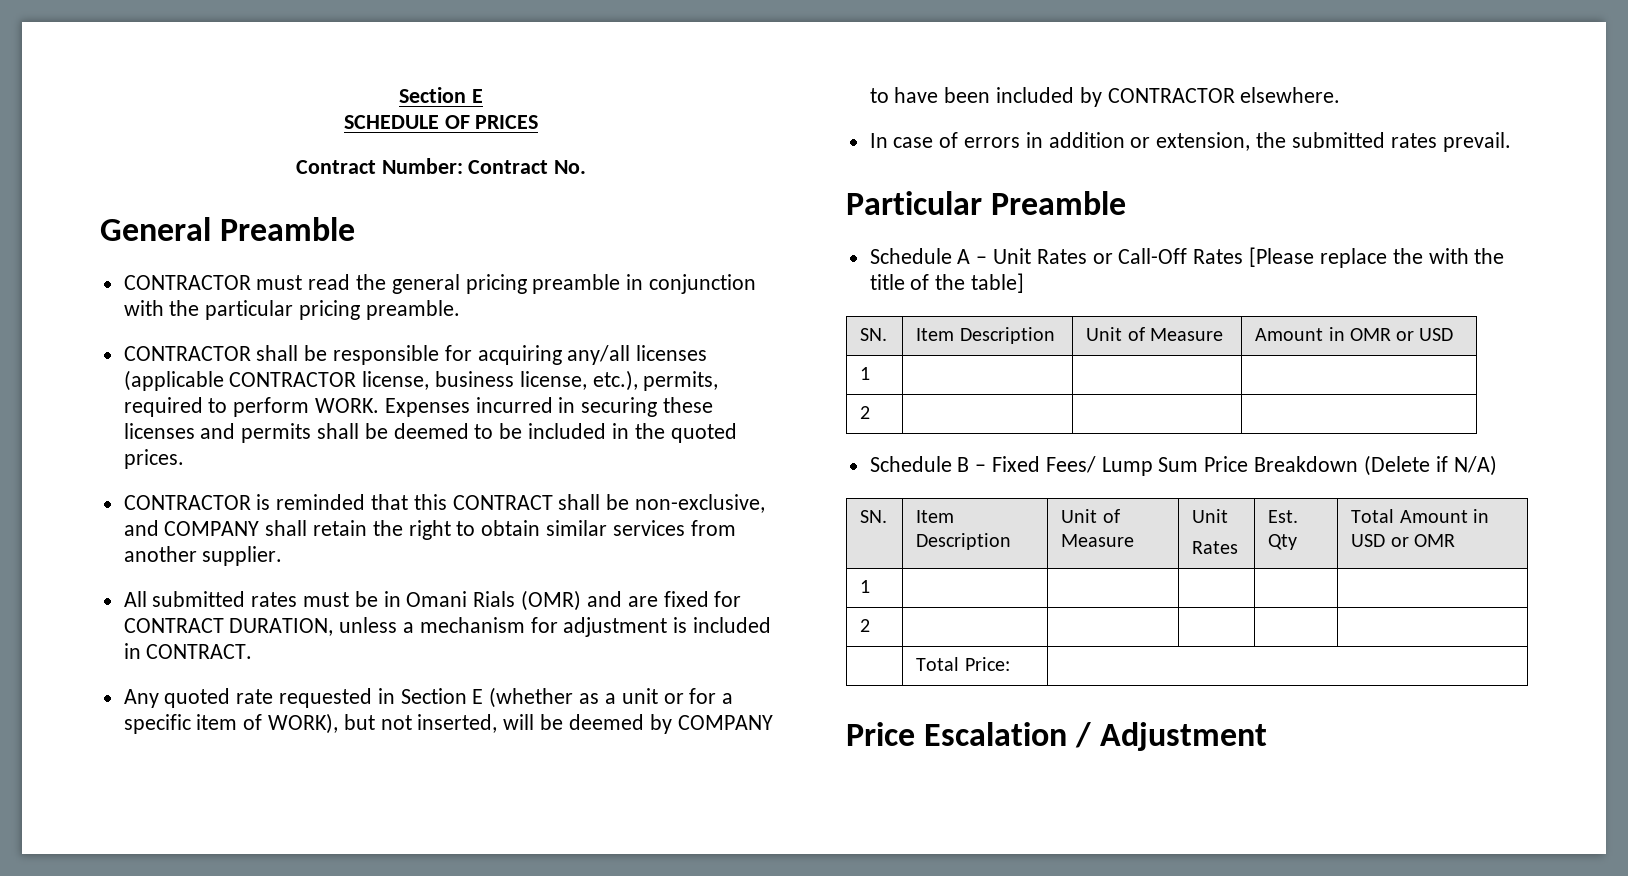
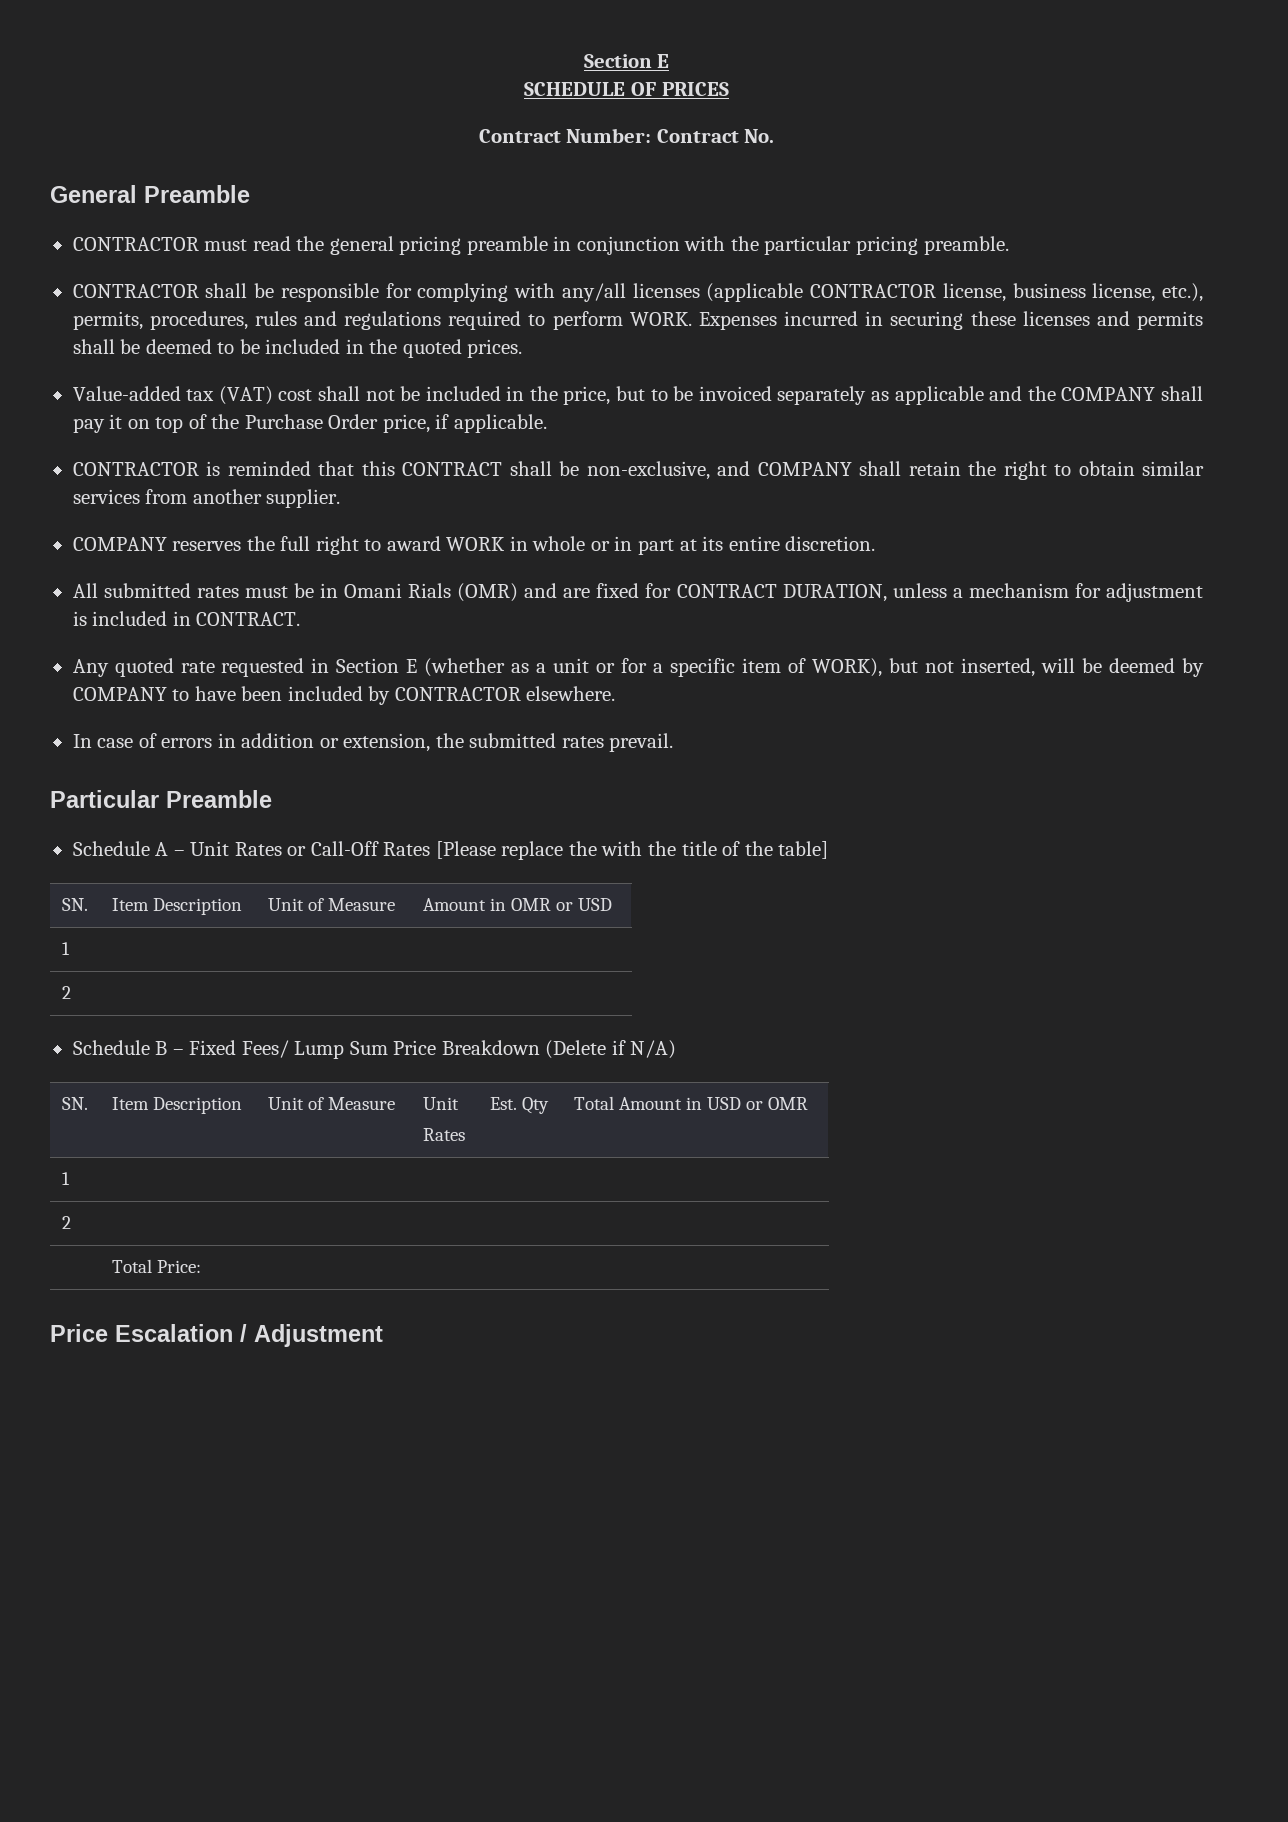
- CONTRACTOR shall be responsible for acquiring any/all licenses (applicable CONTRACTOR license, business license, etc.), permits, required to perform WORK.
+ CONTRACTOR shall be responsible for complying with any/all licenses (applicable CONTRACTOR license, business license, etc.), permits, procedures, rules and regulations required to perform WORK.
+ Value-added tax (VAT) cost shall not be included in the price, but to be invoiced separately as applicable and the COMPANY shall pay it on top of the Purchase Order price, if applicable.
+ COMPANY reserves the full right to award WORK in whole or in part at its entire discretion.

